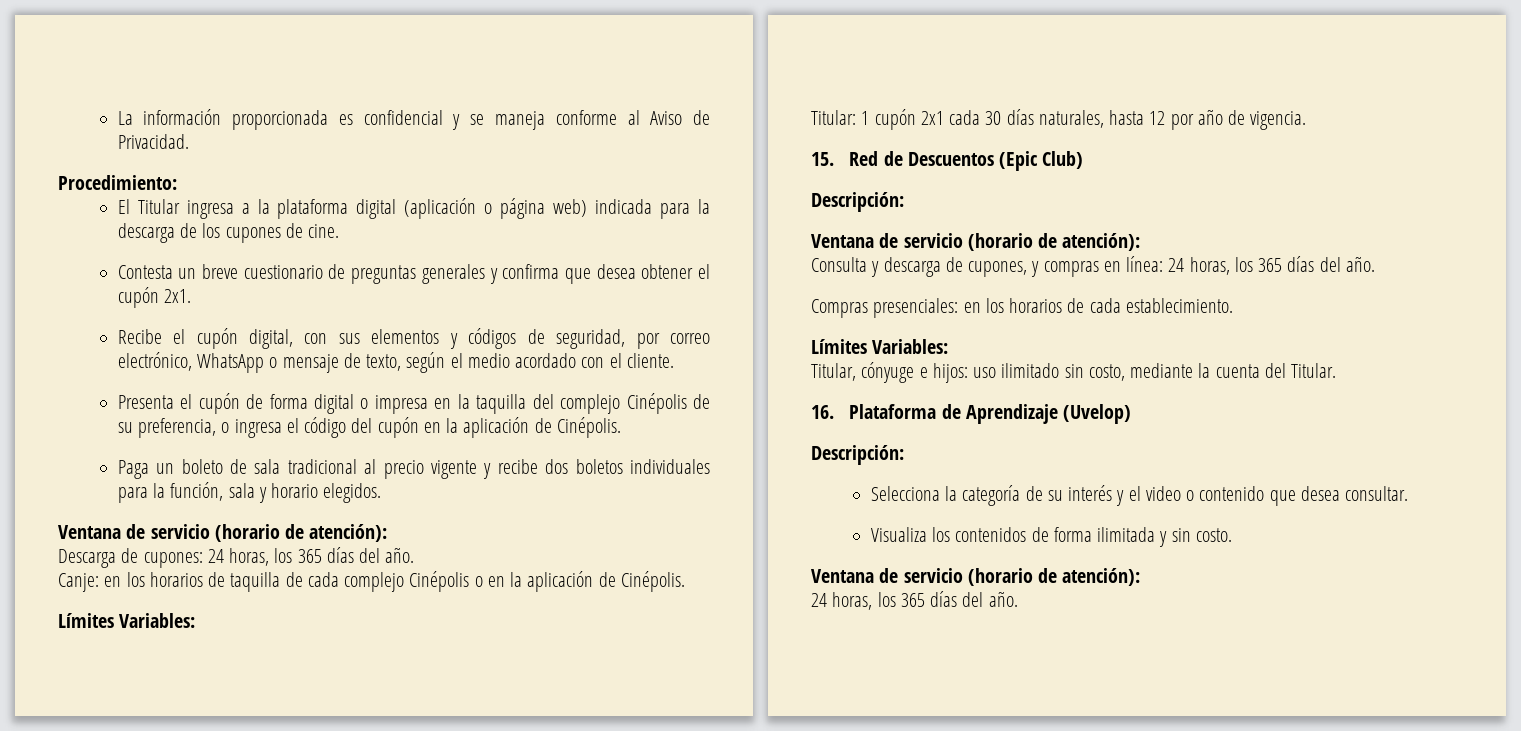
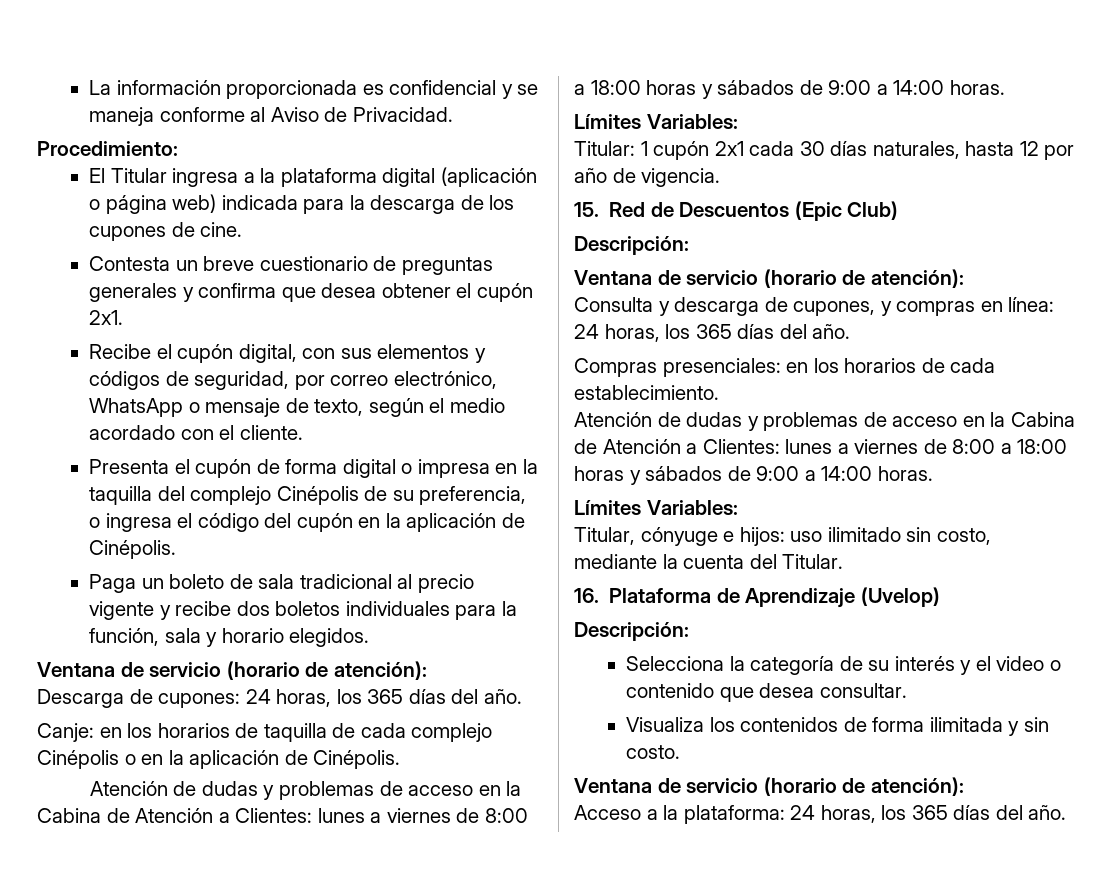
  Canje: en los horarios de taquilla de cada complejo Cinépolis o en la aplicación de Cinépolis.
+ Atención de dudas y problemas de acceso en la Cabina de Atención a Clientes: lunes a viernes de 8:00 a 18:00 horas y sábados de 9:00 a 14:00 horas.
  Compras presenciales: en los horarios de cada establecimiento.
+ Atención de dudas y problemas de acceso en la Cabina de Atención a Clientes: lunes a viernes de 8:00 a 18:00 horas y sábados de 9:00 a 14:00 horas.
  Visualiza los contenidos de forma ilimitada y sin costo.
  Ventana de servicio (horario de atención):
- 24 horas, los 365 días del año.
+ Acceso a la plataforma: 24 horas, los 365 días del año.

